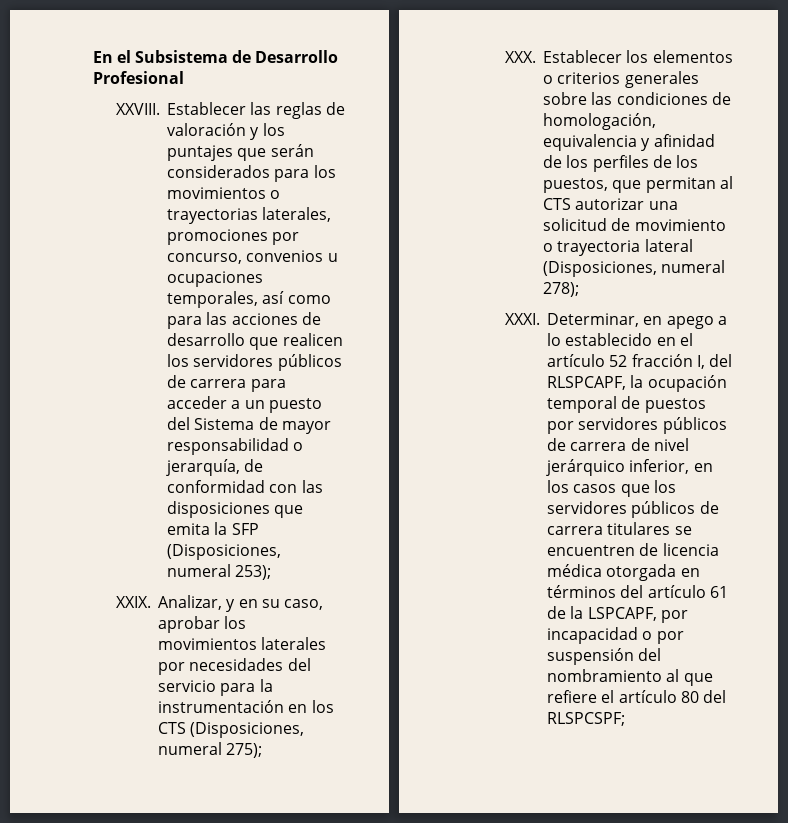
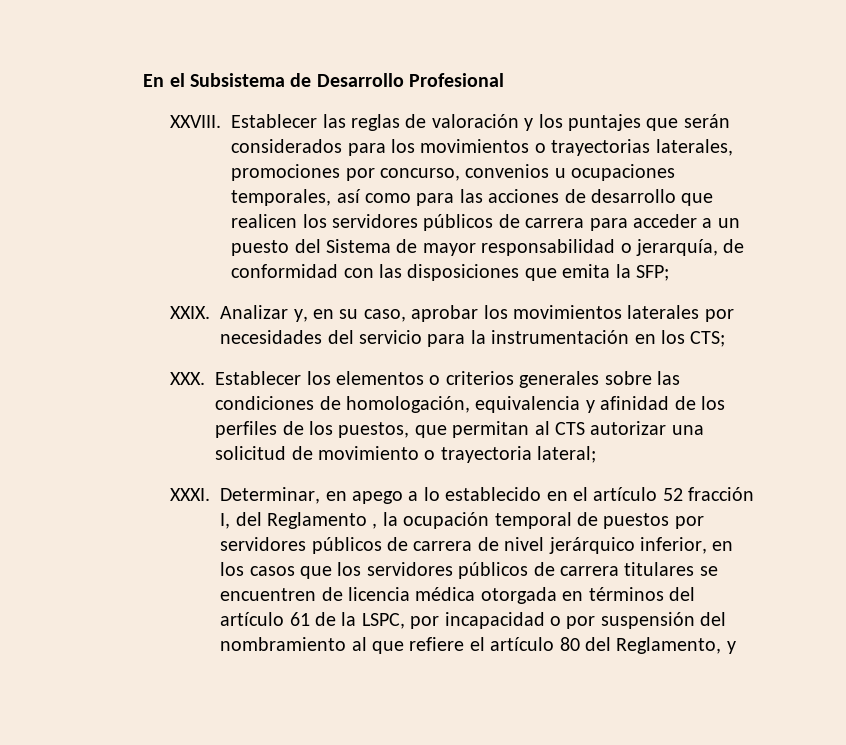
- Establecer las reglas de valoración y los puntajes que serán considerados para los movimientos o trayectorias laterales, promociones por concurso, convenios u ocupaciones temporales, así como para las acciones de desarrollo que realicen los servidores públicos de carrera para acceder a un puesto del Sistema de mayor responsabilidad o jerarquía, de conformidad con las disposiciones que emita la SFP (Disposiciones, numeral 253);
+ Establecer las reglas de valoración y los puntajes que serán considerados para los movimientos o trayectorias laterales, promociones por concurso, convenios u ocupaciones temporales, así como para las acciones de desarrollo que realicen los servidores públicos de carrera para acceder a un puesto del Sistema de mayor responsabilidad o jerarquía, de conformidad con las disposiciones que emita la SFP;
- Analizar, y en su caso, aprobar los movimientos laterales por necesidades del servicio para la instrumentación en los CTS (Disposiciones, numeral 275);
+ Analizar y, en su caso, aprobar los movimientos laterales por necesidades del servicio para la instrumentación en los CTS;
- XXX. Establecer los elementos o criterios generales sobre las condiciones de homologación, equivalencia y afinidad de los perfiles de los puestos, que permitan al CTS autorizar una solicitud de movimiento o trayectoria lateral (Disposiciones, numeral 278);
+ XXX. Establecer los elementos o criterios generales sobre las condiciones de homologación, equivalencia y afinidad de los perfiles de los puestos, que permitan al CTS autorizar una solicitud de movimiento o trayectoria lateral;
- Determinar, en apego a lo establecido en el artículo 52 fracción I, del RLSPCAPF, la ocupación temporal de puestos por servidores públicos de carrera de nivel jerárquico inferior, en los casos que los servidores públicos de carrera titulares se encuentren de licencia médica otorgada en términos del artículo 61 de la LSPCAPF, por incapacidad o por suspensión del nombramiento al que refiere el artículo 80 del RLSPCSPF;
+ Determinar, en apego a lo establecido en el artículo 52 fracción I, del Reglamento , la ocupación temporal de puestos por servidores públicos de carrera de nivel jerárquico inferior, en los casos que los servidores públicos de carrera titulares se encuentren de licencia médica otorgada en términos del artículo 61 de la LSPC, por incapacidad o por suspensión del nombramiento al que refiere el artículo 80 del Reglamento, y

